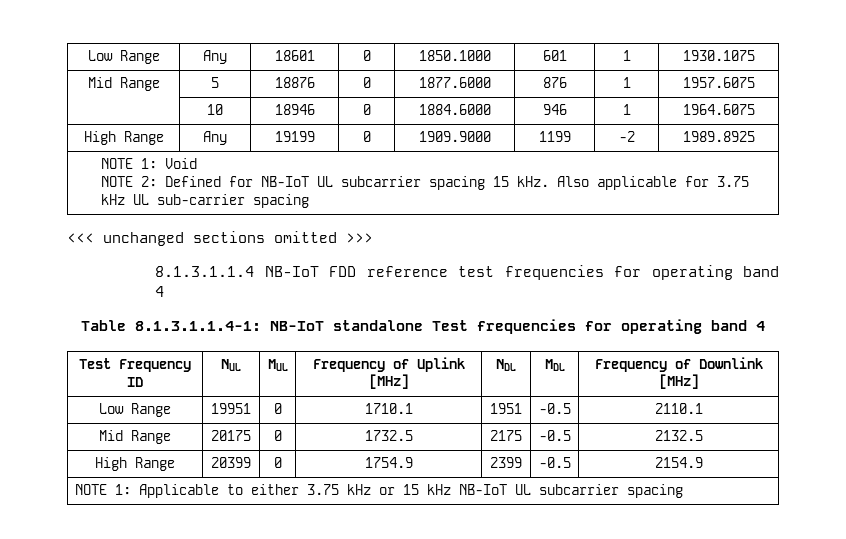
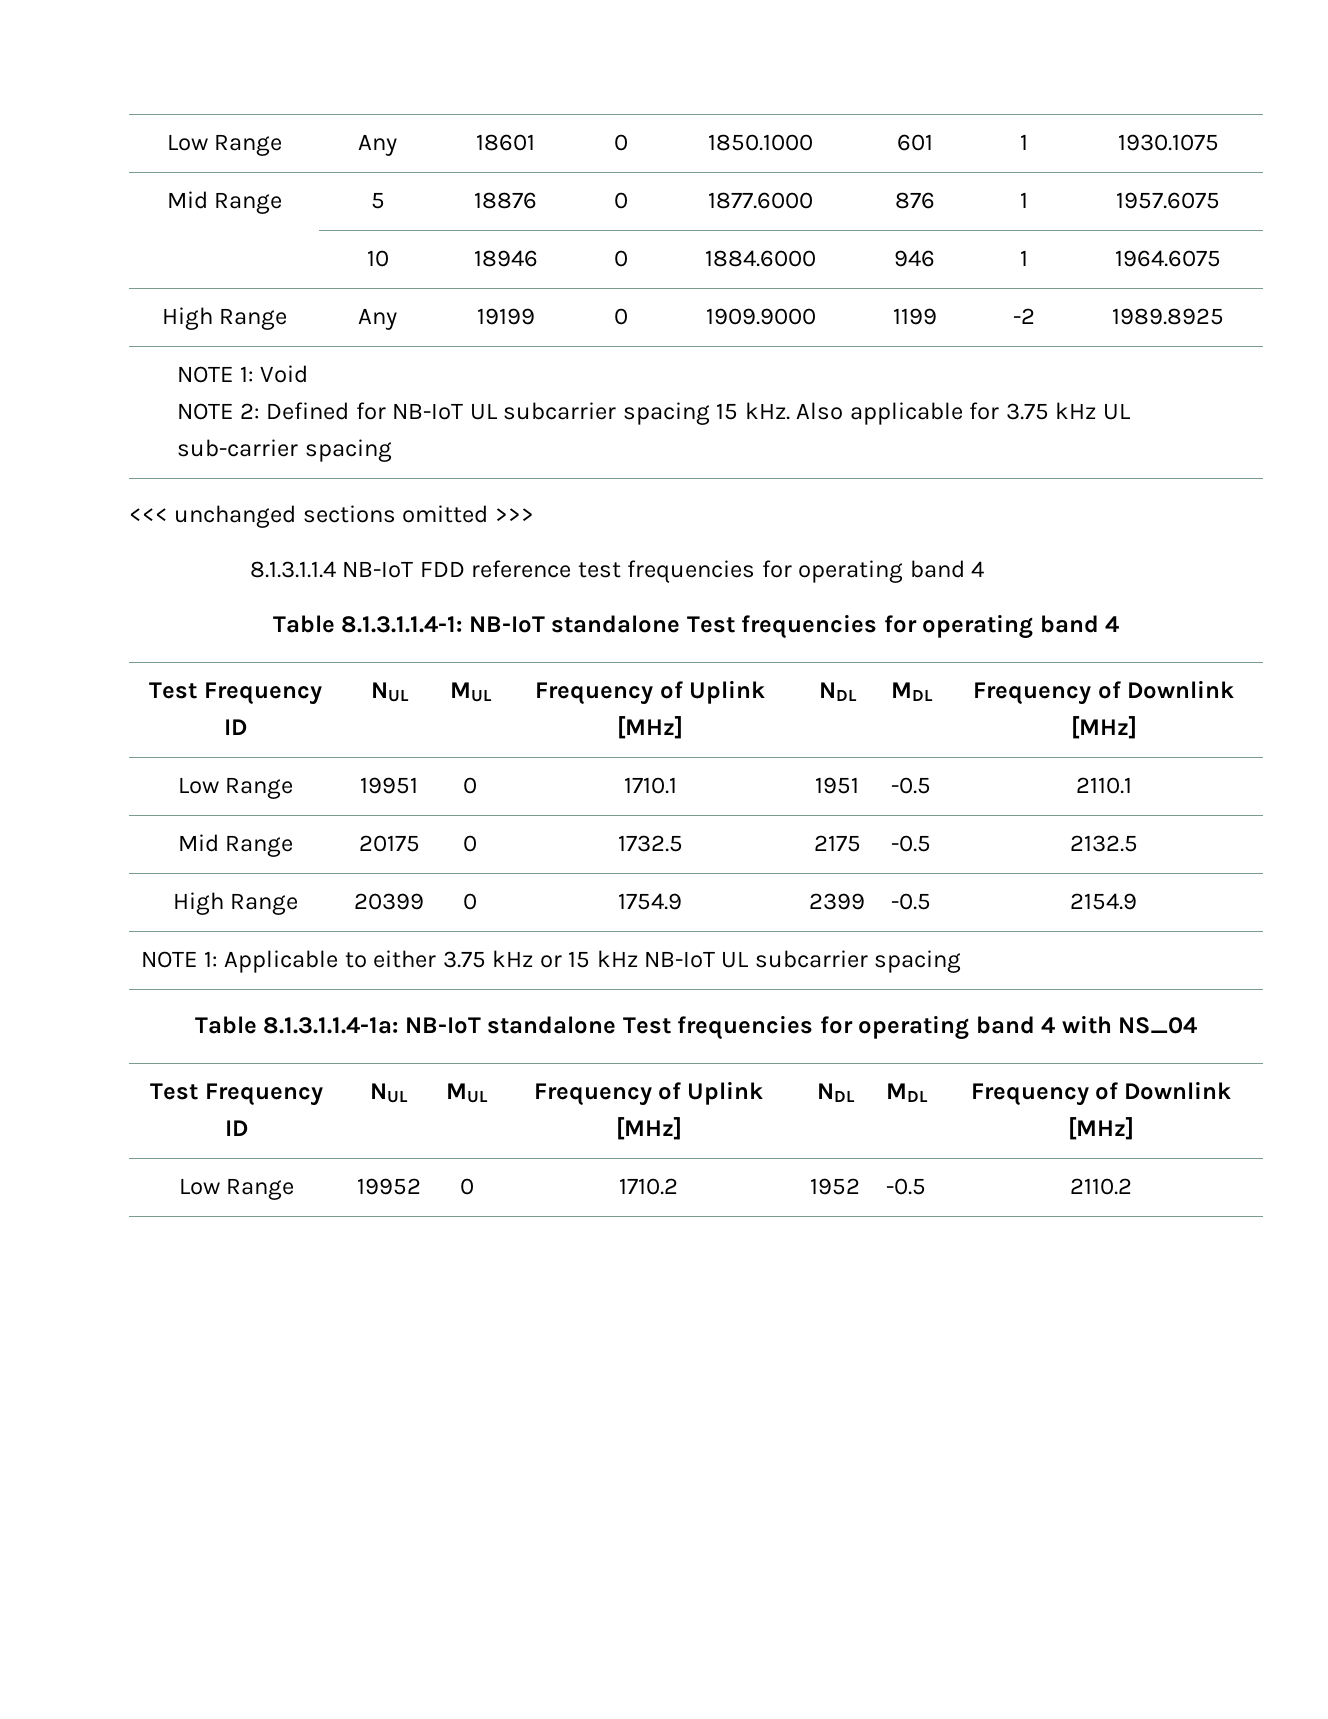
+ Table 8.1.3.1.1.4-1a: NB-IoT standalone Test frequencies for operating band 4 with NS_04
+ Test Frequency ID | NUL | MUL | Frequency of Uplink [MHz] | NDL | MDL | Frequency of Downlink [MHz]
+ Low Range | 19952 | 0 | 1710.2 | 1952 | -0.5 | 2110.2

